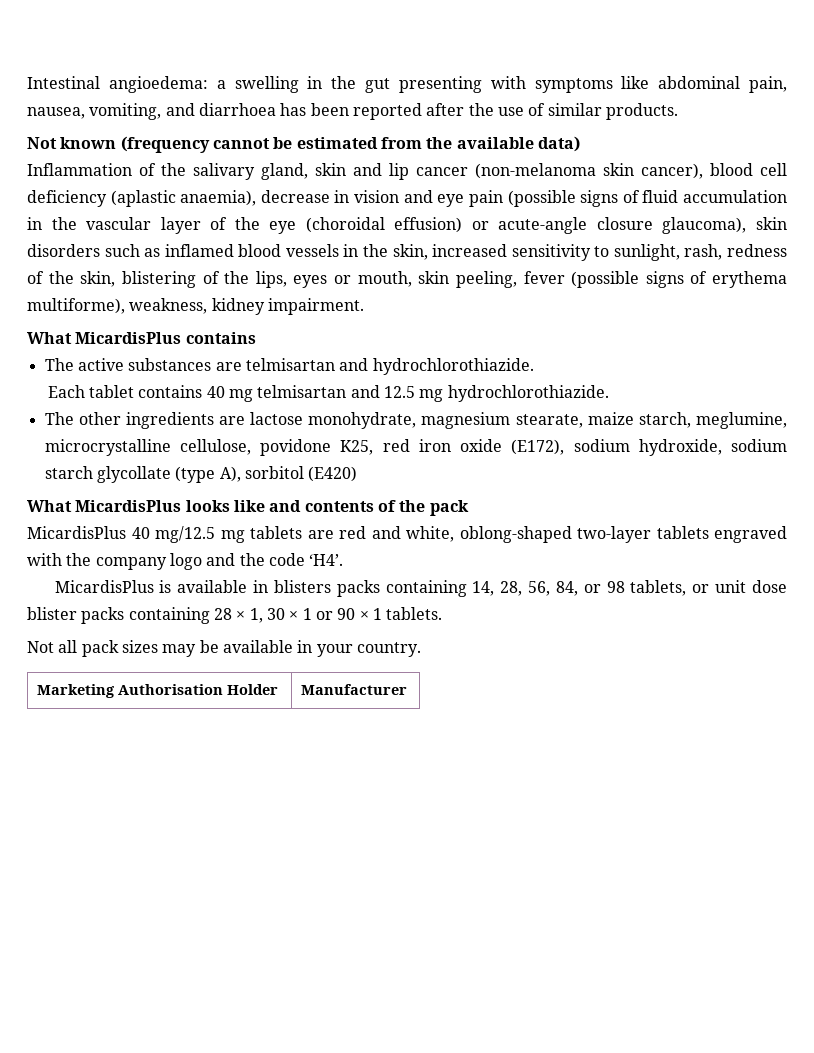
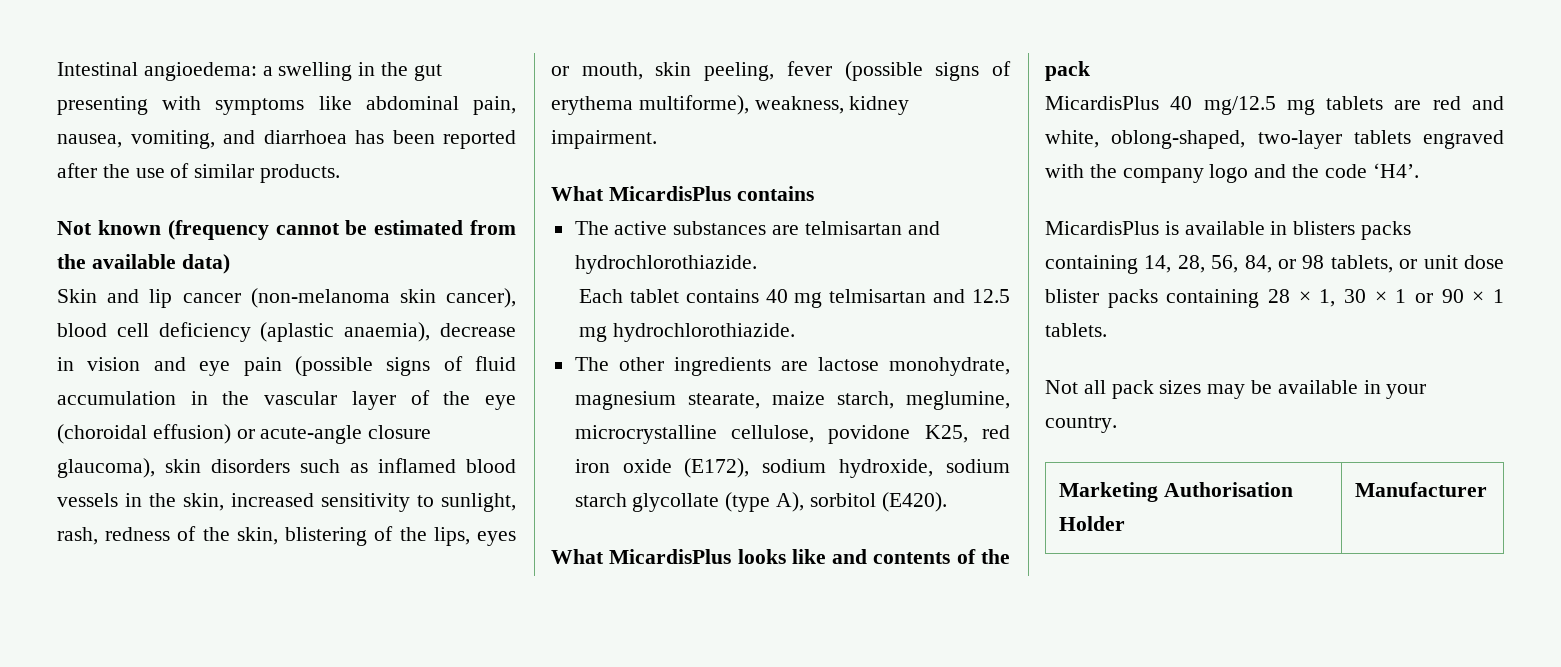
- Inflammation of the salivary gland, skin and lip cancer (non-melanoma skin cancer), blood cell deficiency (aplastic anaemia), decrease in vision and eye pain (possible signs of fluid accumulation in the vascular layer of the eye (choroidal effusion) or acute-angle closure glaucoma), skin disorders such as inflamed blood vessels in the skin, increased sensitivity to sunlight, rash, redness of the skin, blistering of the lips, eyes or mouth, skin peeling, fever (possible signs of erythema multiforme), weakness, kidney impairment.
+ Skin and lip cancer (non-melanoma skin cancer), blood cell deficiency (aplastic anaemia), decrease in vision and eye pain (possible signs of fluid accumulation in the vascular layer of the eye (choroidal effusion) or acute-angle closure glaucoma), skin disorders such as inflamed blood vessels in the skin, increased sensitivity to sunlight, rash, redness of the skin, blistering of the lips, eyes or mouth, skin peeling, fever (possible signs of erythema multiforme), weakness, kidney impairment.
- The other ingredients are lactose monohydrate, magnesium stearate, maize starch, meglumine, microcrystalline cellulose, povidone K25, red iron oxide (E172), sodium hydroxide, sodium starch glycollate (type A), sorbitol (E420)
+ The other ingredients are lactose monohydrate, magnesium stearate, maize starch, meglumine, microcrystalline cellulose, povidone K25, red iron oxide (E172), sodium hydroxide, sodium starch glycollate (type A), sorbitol (E420).
- MicardisPlus 40 mg/12.5 mg tablets are red and white, oblong-shaped two-layer tablets engraved with the company logo and the code ‘H4’.
+ MicardisPlus 40 mg/12.5 mg tablets are red and white, oblong-shaped, two-layer tablets engraved with the company logo and the code ‘H4’.

